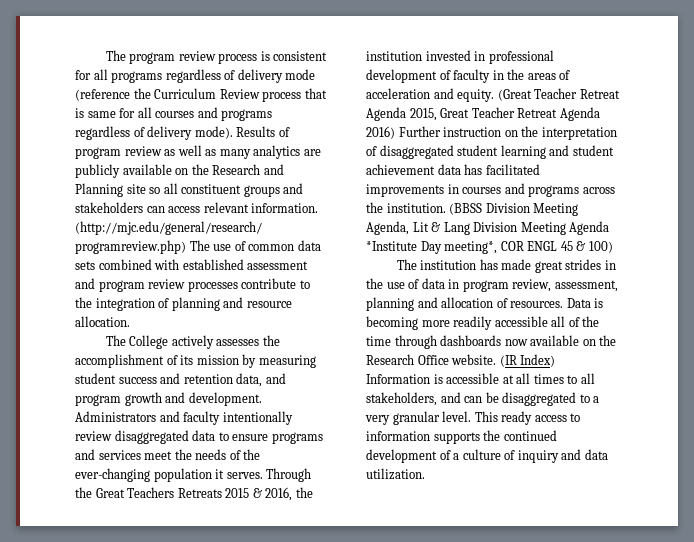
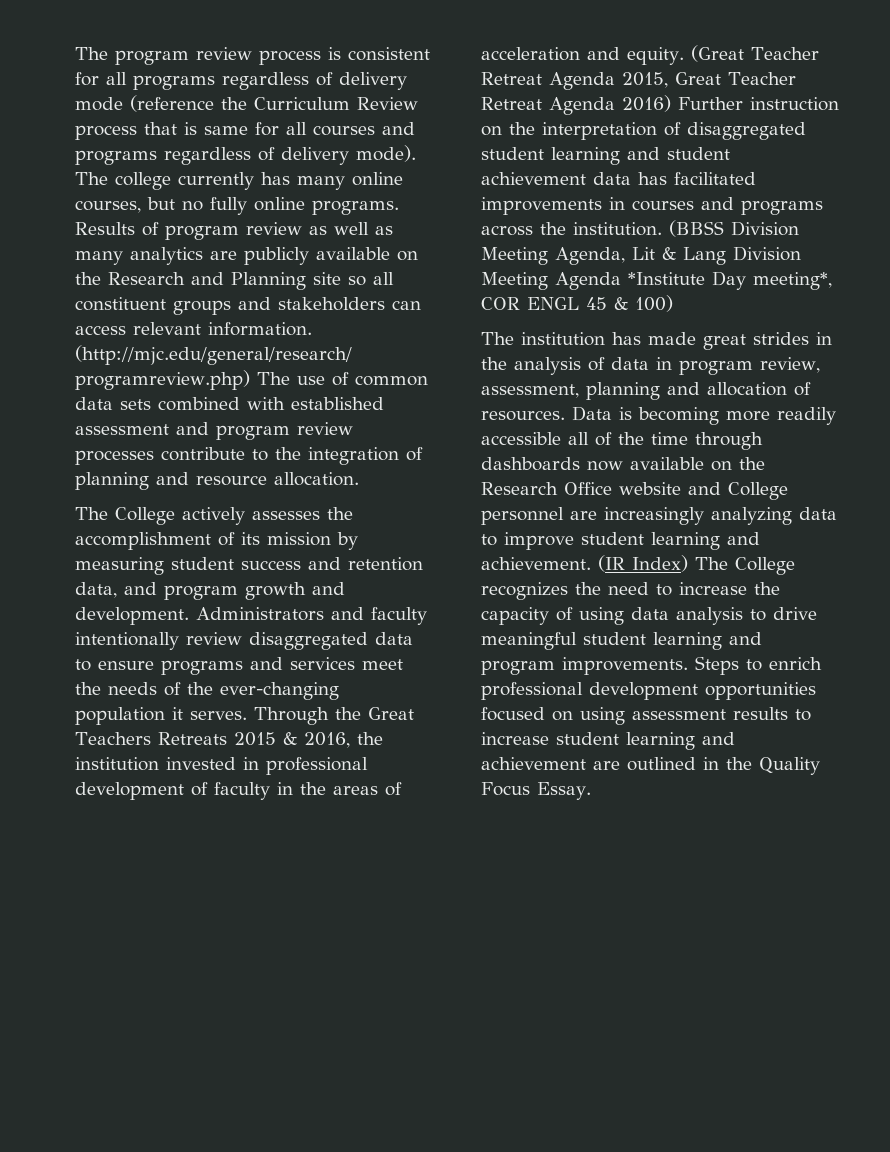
+ The college currently has many online courses, but no fully online programs.
- The institution has made great strides in the use of data in program review, assessment, planning and allocation of resources.
+ The institution has made great strides in the analysis of data in program review, assessment, planning and allocation of resources.
- Data is becoming more readily accessible all of the time through dashboards now available on the Research Office website. (IR Index) Information is accessible at all times to all stakeholders, and can be disaggregated to a very granular level. This ready access to information supports the continued development of a culture of inquiry and data utilization.
+ Data is becoming more readily accessible all of the time through dashboards now available on the Research Office website and College personnel are increasingly analyzing data to improve student learning and achievement. (IR Index) The College recognizes the need to increase the capacity of using data analysis to drive meaningful student learning and program improvements. Steps to enrich professional development opportunities focused on using assessment results to increase student learning and achievement are outlined in the Quality Focus Essay.

